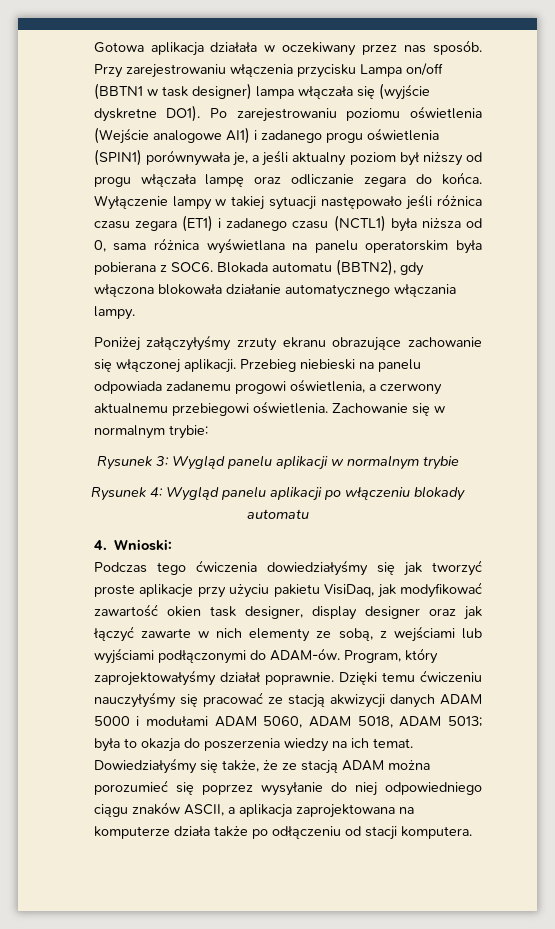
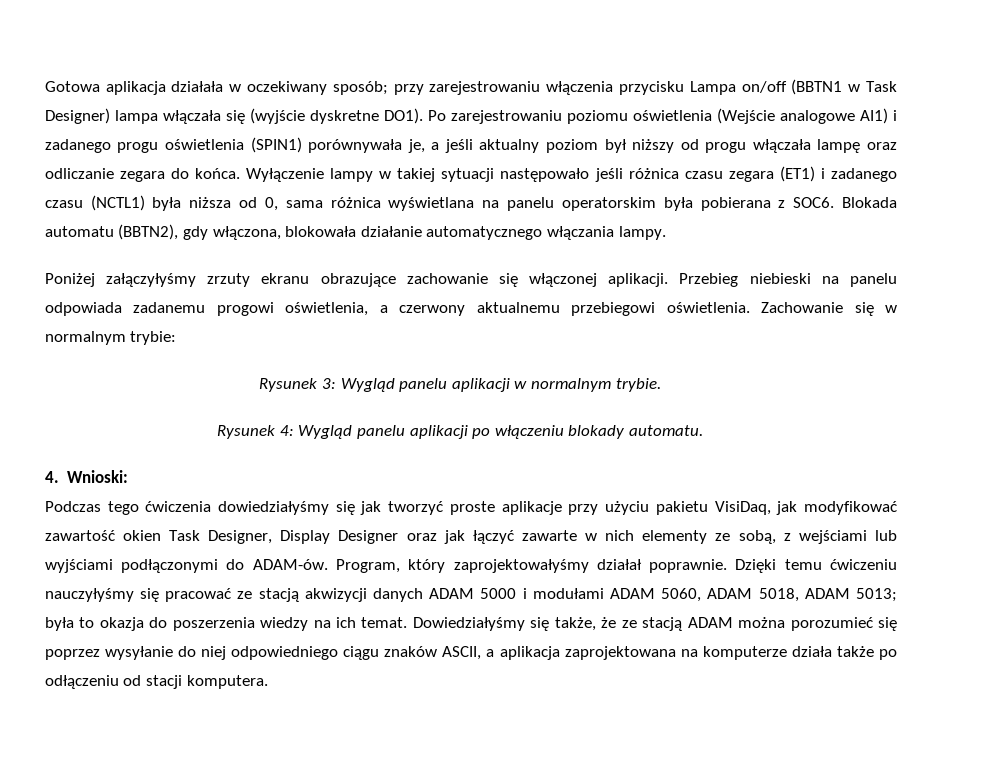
- Gotowa aplikacja działała w oczekiwany przez nas sposób. Przy zarejestrowaniu włączenia przycisku Lampa on/off (BBTN1 w task designer) lampa włączała się (wyjście dyskretne DO1).
+ Gotowa aplikacja działała w oczekiwany sposób; przy zarejestrowaniu włączenia przycisku Lampa on/off (BBTN1 w Task Designer) lampa włączała się (wyjście dyskretne DO1).
- Blokada automatu (BBTN2), gdy włączona blokowała działanie automatycznego włączania lampy.
+ Blokada automatu (BBTN2), gdy włączona, blokowała działanie automatycznego włączania lampy.
- Rysunek 3: Wygląd panelu aplikacji w normalnym trybie
+ Rysunek 3: Wygląd panelu aplikacji w normalnym trybie.
- Rysunek 4: Wygląd panelu aplikacji po włączeniu blokady automatu
+ Rysunek 4: Wygląd panelu aplikacji po włączeniu blokady automatu.
- Podczas tego ćwiczenia dowiedziałyśmy się jak tworzyć proste aplikacje przy użyciu pakietu VisiDaq, jak modyfikować zawartość okien task designer, display designer oraz jak łączyć zawarte w nich elementy ze sobą, z wejściami lub wyjściami podłączonymi do ADAM-ów.
+ Podczas tego ćwiczenia dowiedziałyśmy się jak tworzyć proste aplikacje przy użyciu pakietu VisiDaq, jak modyfikować zawartość okien Task Designer, Display Designer oraz jak łączyć zawarte w nich elementy ze sobą, z wejściami lub wyjściami podłączonymi do ADAM-ów.

